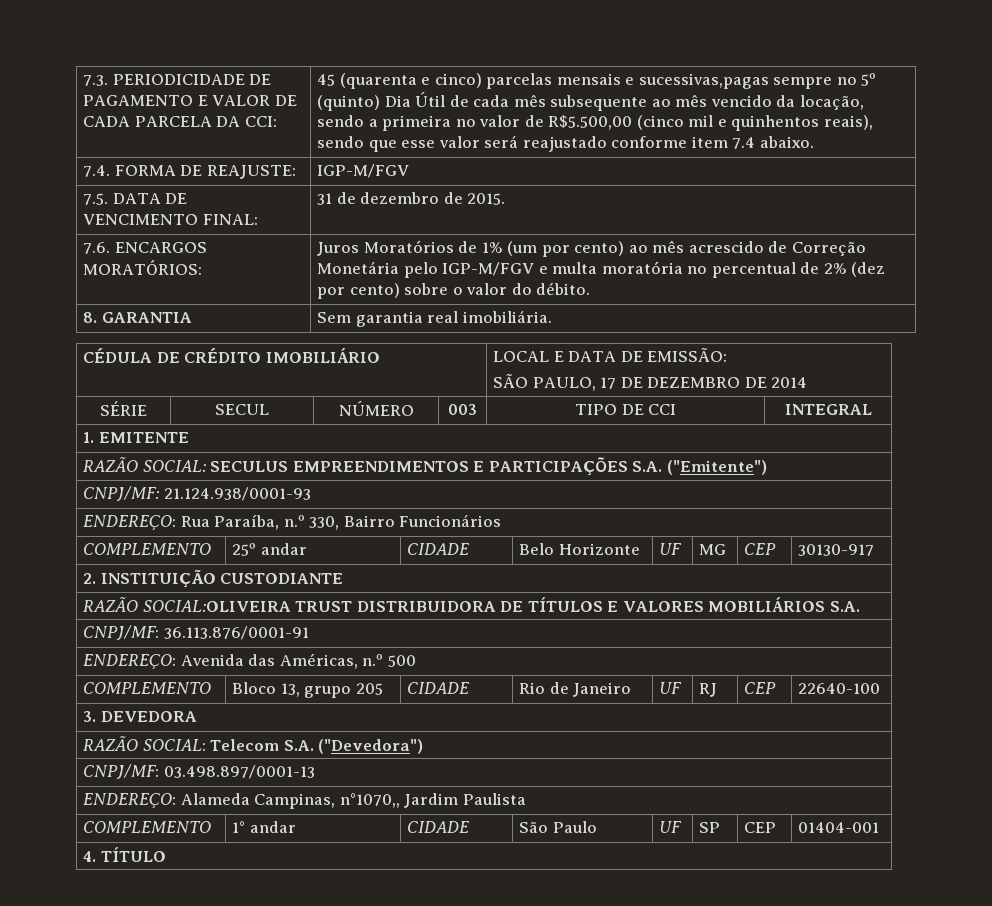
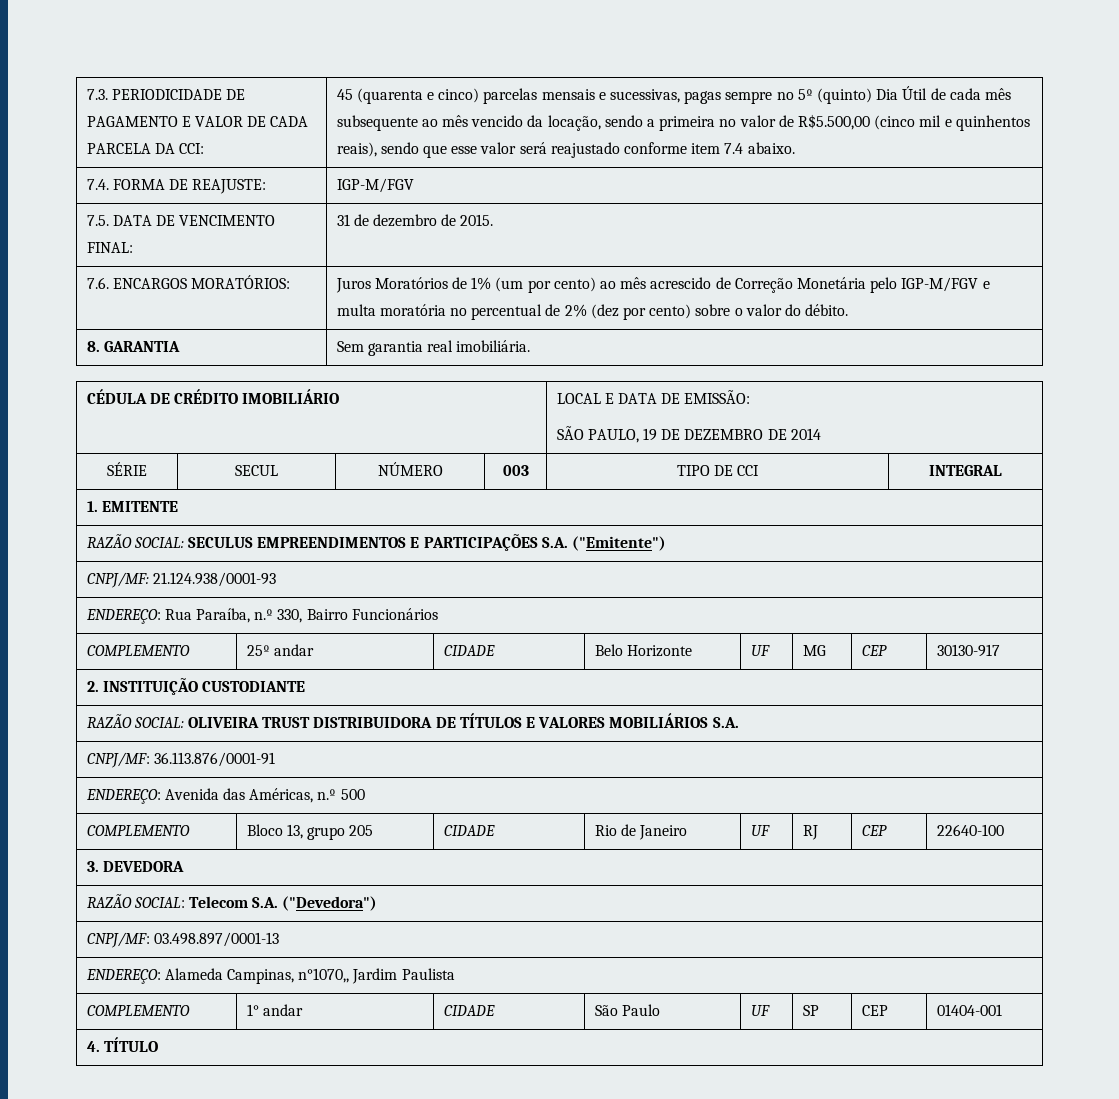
- 45 (quarenta e cinco) parcelas mensais e sucessivas,pagas sempre no 5º (quinto) Dia Útil de cada mês subsequente ao mês vencido da locação, sendo a primeira no valor de R$5.500,00 (cinco mil e quinhentos reais), sendo que esse valor será reajustado conforme item 7.4 abaixo.
+ 45 (quarenta e cinco) parcelas mensais e sucessivas, pagas sempre no 5º (quinto) Dia Útil de cada mês subsequente ao mês vencido da locação, sendo a primeira no valor de R$5.500,00 (cinco mil e quinhentos reais), sendo que esse valor será reajustado conforme item 7.4 abaixo.
  CÉDULA DE CRÉDITO IMOBILIÁRIO | LOCAL E DATA DE EMISSÃO:
- SÃO PAULO, 17 DE DEZEMBRO DE 2014
+ SÃO PAULO, 19 DE DEZEMBRO DE 2014
- RAZÃO SOCIAL:OLIVEIRA TRUST DISTRIBUIDORA DE TÍTULOS E VALORES MOBILIÁRIOS S.A.
+ RAZÃO SOCIAL: OLIVEIRA TRUST DISTRIBUIDORA DE TÍTULOS E VALORES MOBILIÁRIOS S.A.

